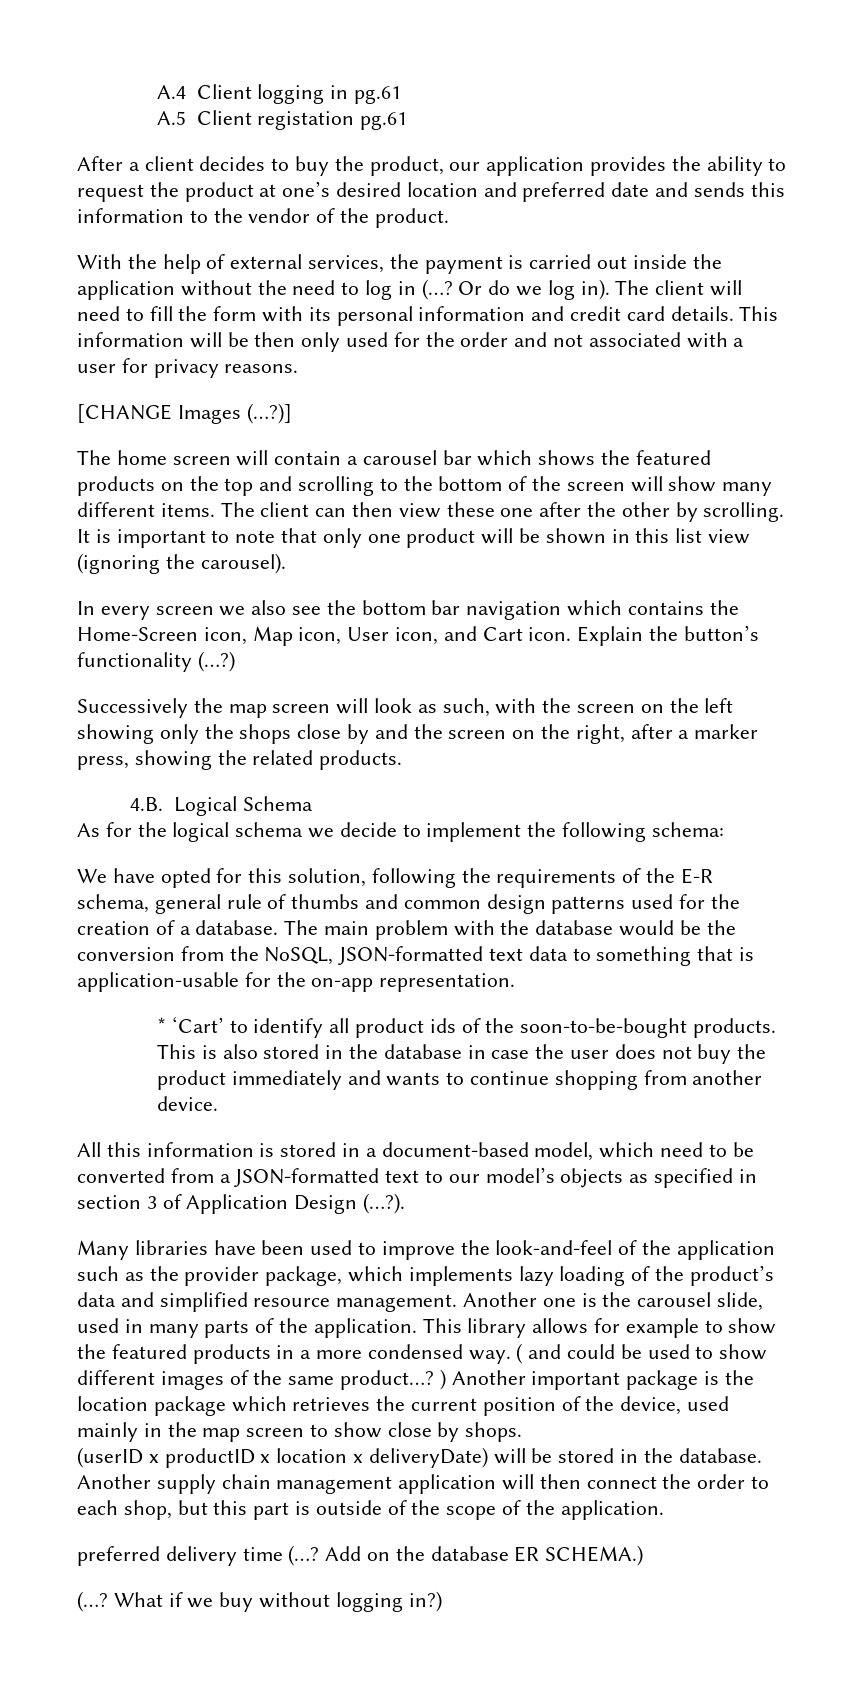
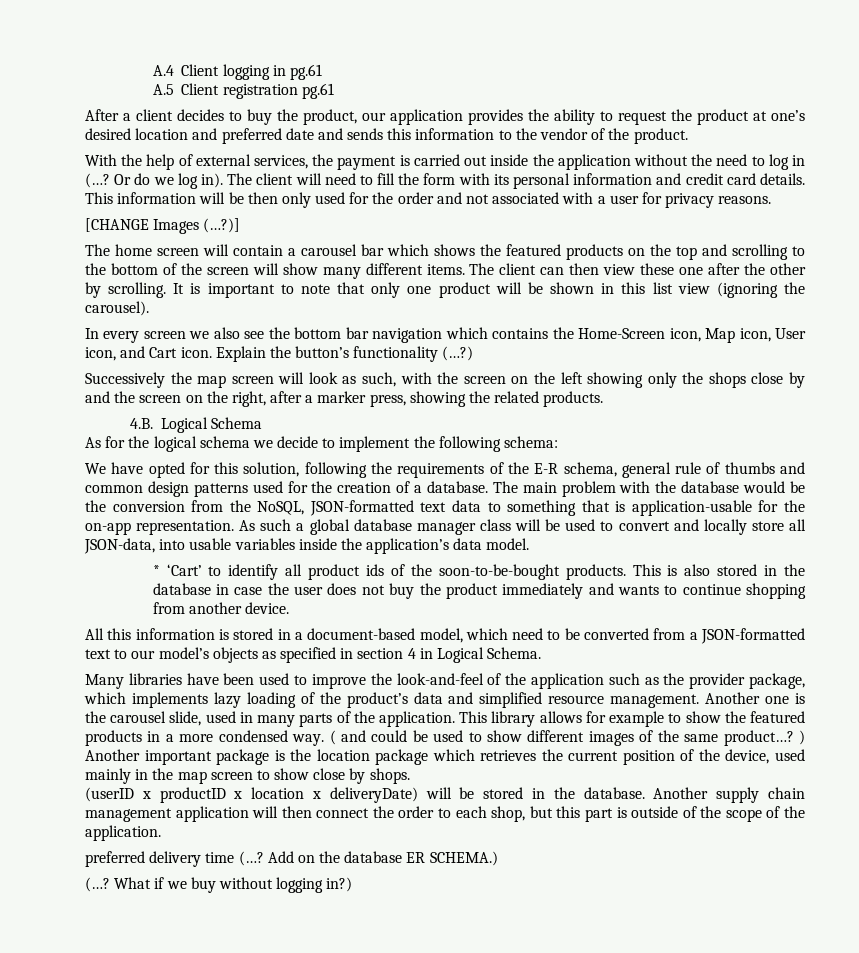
- A.5 Client registation pg.61
+ A.5 Client registration pg.61
+ As such a global database manager class will be used to convert and locally store all JSON-data, into usable variables inside the application’s data model.
- All this information is stored in a document-based model, which need to be converted from a JSON-formatted text to our model’s objects as specified in section 3 of Application Design (…?).
+ All this information is stored in a document-based model, which need to be converted from a JSON-formatted text to our model’s objects as specified in section 4 in Logical Schema.

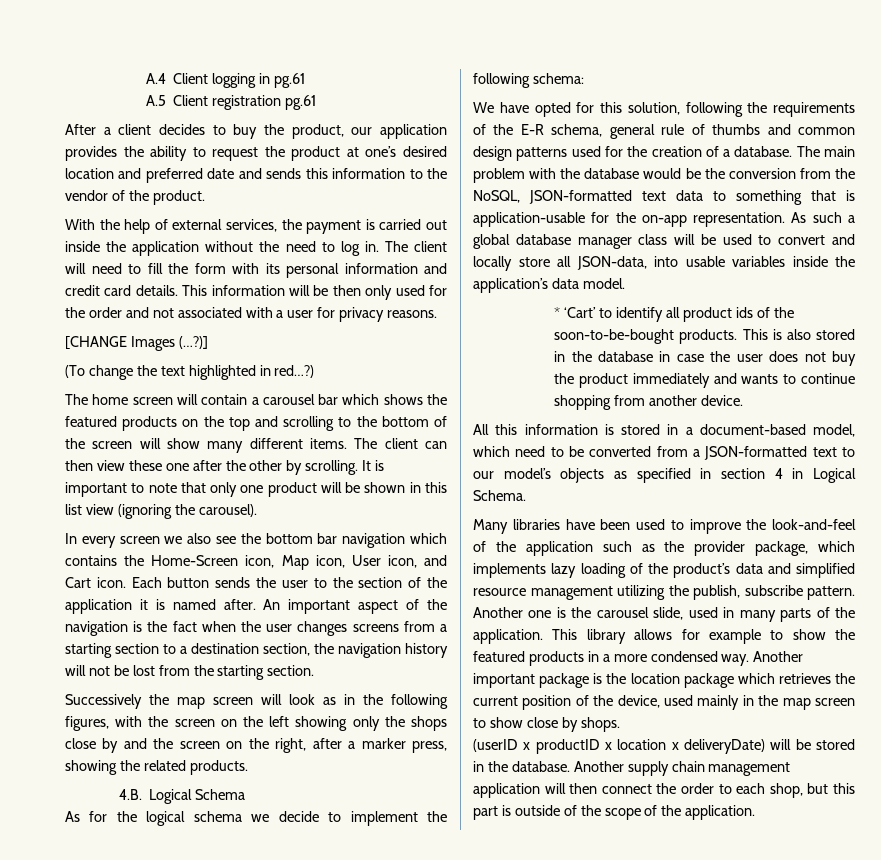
- With the help of external services, the payment is carried out inside the application without the need to log in (…? Or do we log in).
+ With the help of external services, the payment is carried out inside the application without the need to log in.
+ (To change the text highlighted in red…?)
- Explain the button’s functionality (…?)
+ Each button sends the user to the section of the application it is named after. An important aspect of the navigation is the fact when the user changes screens from a starting section to a destination section, the navigation history will not be lost from the starting section.
- Successively the map screen will look as such, with the screen on the left showing only the shops close by and the screen on the right, after a marker press, showing the related products.
+ Successively the map screen will look as in the following figures, with the screen on the left showing only the shops close by and the screen on the right, after a marker press, showing the related products.
- Many libraries have been used to improve the look-and-feel of the application such as the provider package, which implements lazy loading of the product’s data and simplified resource management.
+ Many libraries have been used to improve the look-and-feel of the application such as the provider package, which implements lazy loading of the product’s data and simplified resource management utilizing the publish, subscribe pattern.
- ( and could be used to show different images of the same product…? ) Another important package is the location package which retrieves the current position of the device, used mainly in the map screen to show close by shops.
+ Another important package is the location package which retrieves the current position of the device, used mainly in the map screen to show close by shops.
- preferred delivery time (…? Add on the database ER SCHEMA.)
- (…? What if we buy without logging in?)

